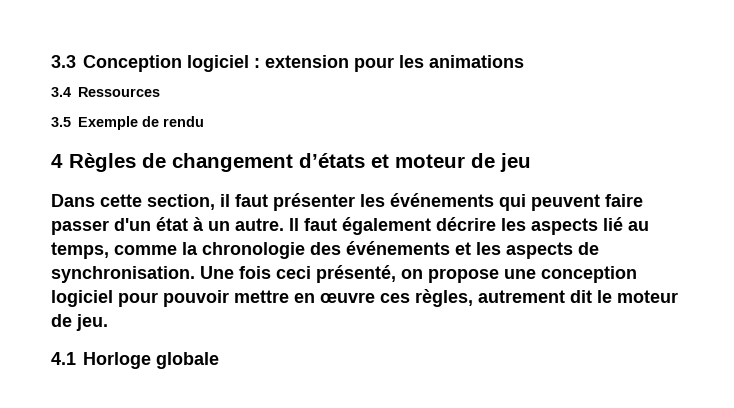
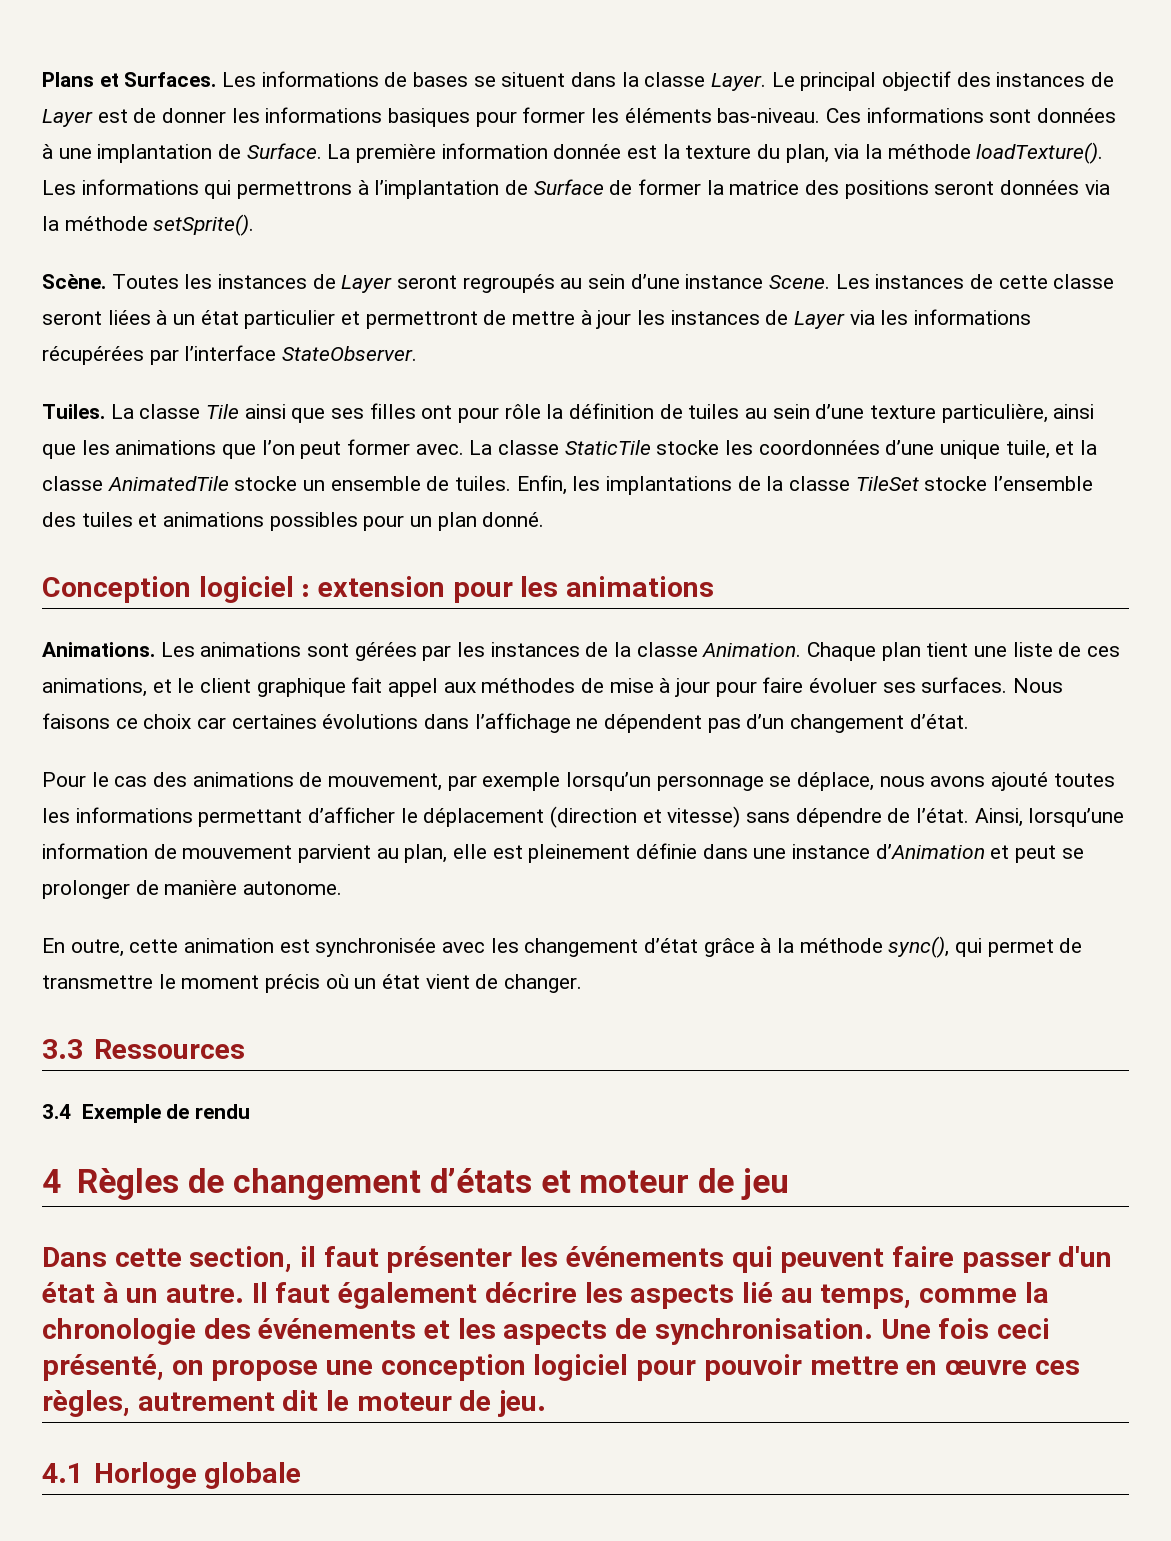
- 3.3 Conception logiciel : extension pour les animations
+ Plans et Surfaces. Les informations de bases se situent dans la classe Layer. Le principal objectif des instances de Layer est de donner les informations basiques pour former les éléments bas-niveau. Ces informations sont données à une implantation de Surface. La première information donnée est la texture du plan, via la méthode loadTexture(). Les informations qui permettrons à l’implantation de Surface de former la matrice des positions seront données via la méthode setSprite().
+ Scène. Toutes les instances de Layer seront regroupés au sein d’une instance Scene. Les instances de cette classe seront liées à un état particulier et permettront de mettre à jour les instances de Layer via les informations récupérées par l’interface StateObserver.
+ Tuiles. La classe Tile ainsi que ses filles ont pour rôle la définition de tuiles au sein d’une texture particulière, ainsi que les animations que l’on peut former avec. La classe StaticTile stocke les coordonnées d’une unique tuile, et la classe AnimatedTile stocke un ensemble de tuiles. Enfin, les implantations de la classe TileSet stocke l’ensemble des tuiles et animations possibles pour un plan donné.
+ Conception logiciel : extension pour les animations
- 3.4 Ressources
+ Animations. Les animations sont gérées par les instances de la classe Animation. Chaque plan tient une liste de ces animations, et le client graphique fait appel aux méthodes de mise à jour pour faire évoluer ses surfaces. Nous faisons ce choix car certaines évolutions dans l’affichage ne dépendent pas d’un changement d’état.
+ Pour le cas des animations de mouvement, par exemple lorsqu’un personnage se déplace, nous avons ajouté toutes les informations permettant d’afficher le déplacement (direction et vitesse) sans dépendre de l’état. Ainsi, lorsqu’une information de mouvement parvient au plan, elle est pleinement définie dans une instance d’Animation et peut se prolonger de manière autonome.
+ En outre, cette animation est synchronisée avec les changement d’état grâce à la méthode sync(), qui permet de transmettre le moment précis où un état vient de changer.
+ 3.3 Ressources
- 3.5 Exemple de rendu
+ 3.4 Exemple de rendu

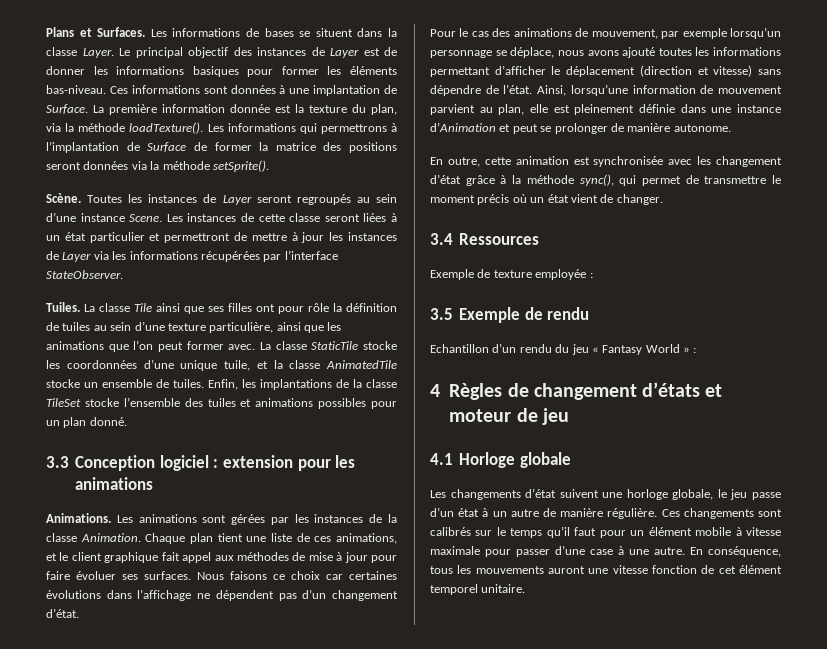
- Conception logiciel : extension pour les animations
+ 3.3 Conception logiciel : extension pour les animations
- 3.3 Ressources
+ 3.4 Ressources
- 3.4 Exemple de rendu
+ Exemple de texture employée :
+ 3.5 Exemple de rendu
+ Echantillon d’un rendu du jeu « Fantasy World » :
- Dans cette section, il faut présenter les événements qui peuvent faire passer d'un état à un autre. Il faut également décrire les aspects lié au temps, comme la chronologie des événements et les aspects de synchronisation. Une fois ceci présenté, on propose une conception logiciel pour pouvoir mettre en œuvre ces règles, autrement dit le moteur de jeu.
  4.1 Horloge globale
+ Les changements d’état suivent une horloge globale, le jeu passe d’un état à un autre de manière régulière. Ces changements sont calibrés sur le temps qu’il faut pour un élément mobile à vitesse maximale pour passer d’une case à une autre. En conséquence, tous les mouvements auront une vitesse fonction de cet élément temporel unitaire.

